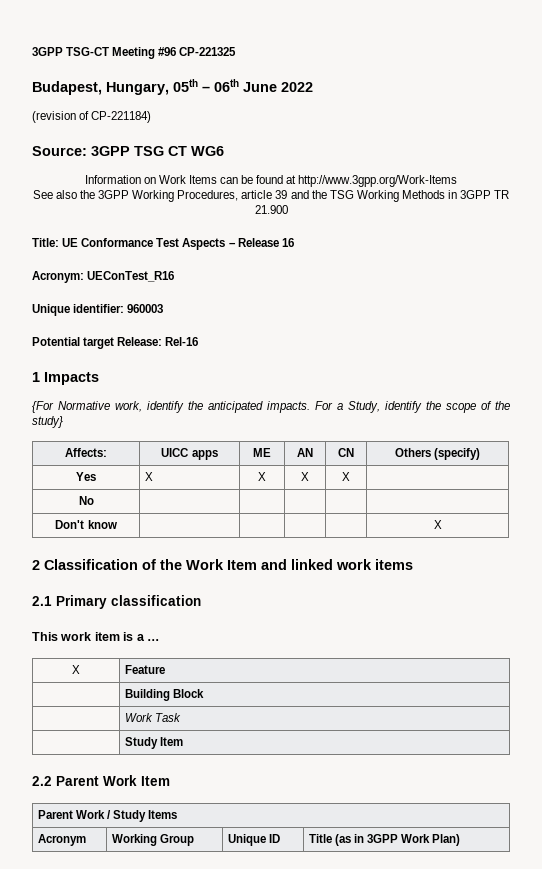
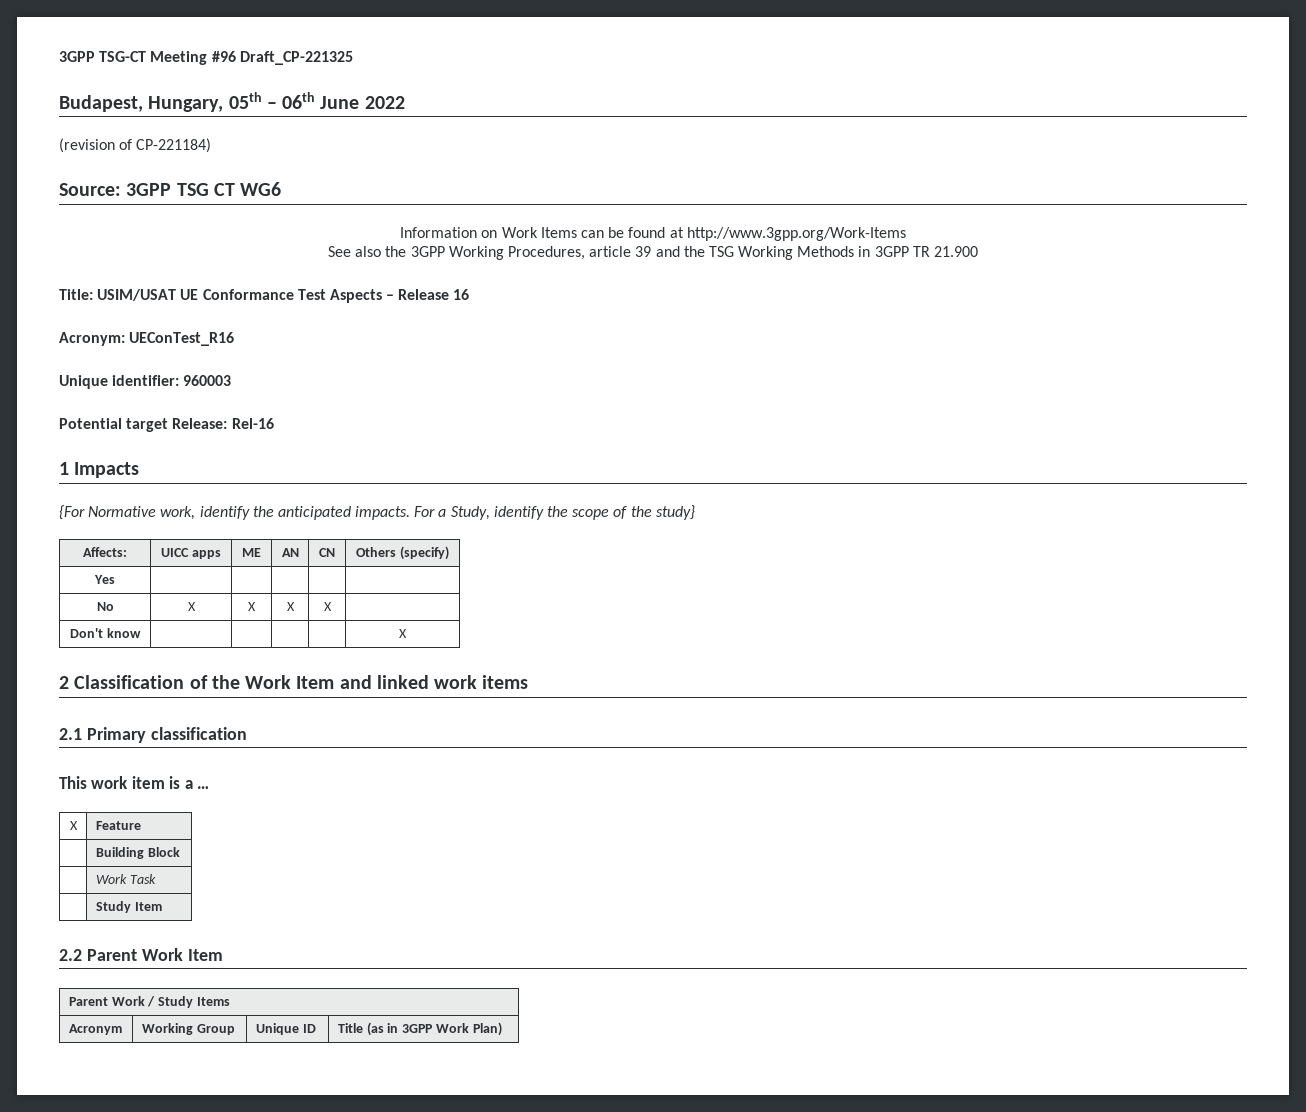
- 3GPP TSG-CT Meeting #96 CP-221325
+ 3GPP TSG-CT Meeting #96 Draft_CP-221325
- Title: UE Conformance Test Aspects – Release 16
+ Title: USIM/USAT UE Conformance Test Aspects – Release 16
- Yes | X | X | X | X |
+ Yes | | | | |
+ No | X | X | X | X |
- No | | | | |

